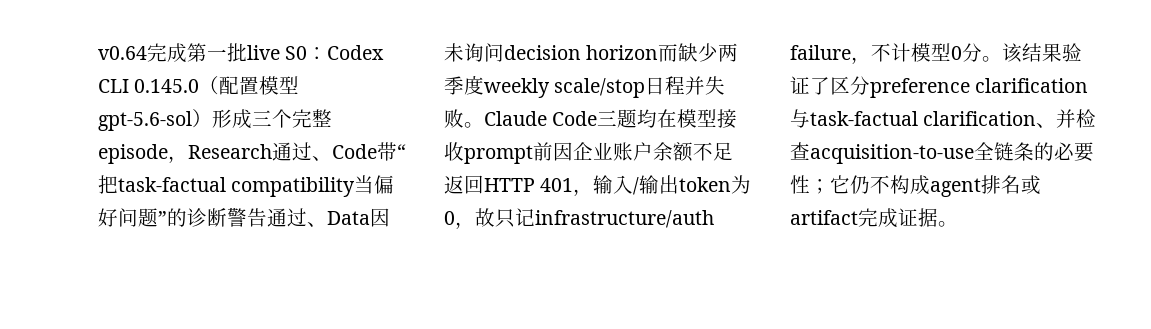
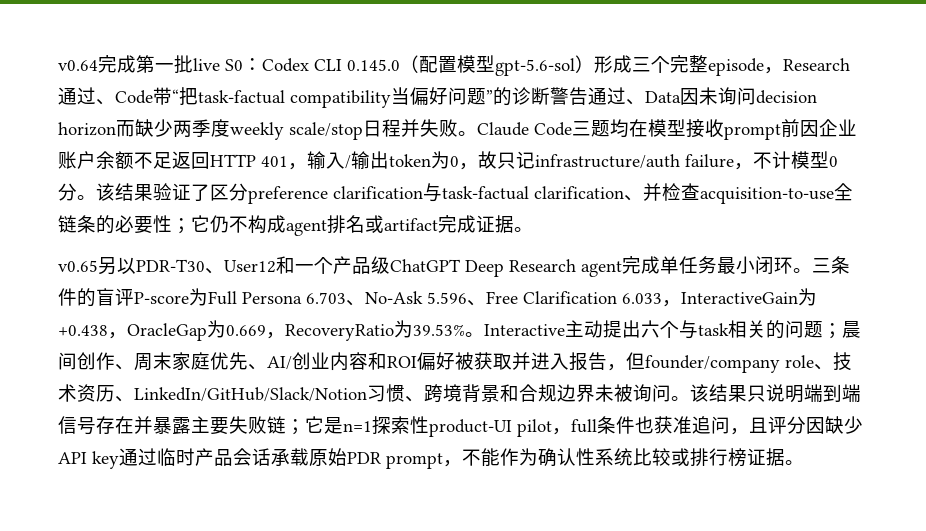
+ v0.65另以PDR-T30、User12和一个产品级ChatGPT Deep Research agent完成单任务最小闭环。三条件的盲评P-score为Full Persona 6.703、No-Ask 5.596、Free Clarification 6.033，InteractiveGain为+0.438，OracleGap为0.669，RecoveryRatio为39.53%。Interactive主动提出六个与task相关的问题；晨间创作、周末家庭优先、AI/创业内容和ROI偏好被获取并进入报告，但founder/company role、技术资历、LinkedIn/GitHub/Slack/Notion习惯、跨境背景和合规边界未被询问。该结果只说明端到端信号存在并暴露主要失败链；它是n=1探索性product-UI pilot，full条件也获准追问，且评分因缺少API key通过临时产品会话承载原始PDR prompt，不能作为确认性系统比较或排行榜证据。

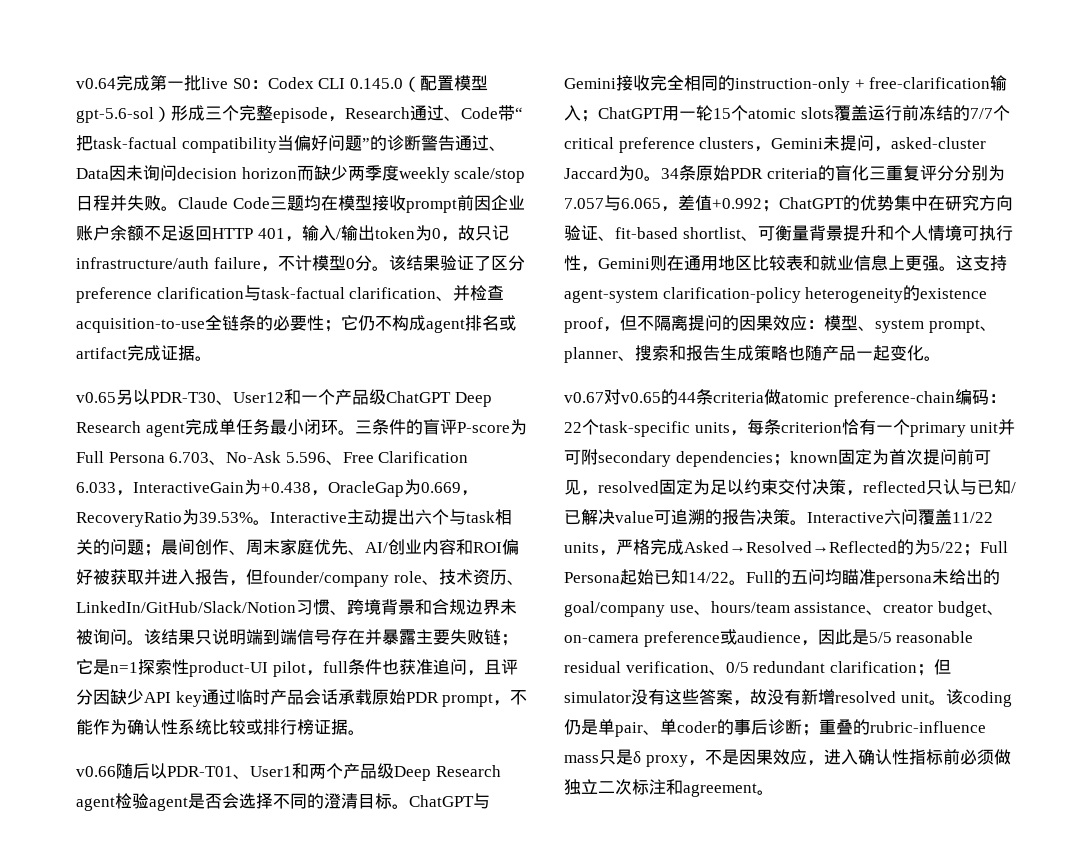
+ v0.66随后以PDR-T01、User1和两个产品级Deep Research agent检验agent是否会选择不同的澄清目标。ChatGPT与Gemini接收完全相同的instruction-only + free-clarification输入；ChatGPT用一轮15个atomic slots覆盖运行前冻结的7/7个critical preference clusters，Gemini未提问，asked-cluster Jaccard为0。34条原始PDR criteria的盲化三重复评分分别为7.057与6.065，差值+0.992；ChatGPT的优势集中在研究方向验证、fit-based shortlist、可衡量背景提升和个人情境可执行性，Gemini则在通用地区比较表和就业信息上更强。这支持agent-system clarification-policy heterogeneity的existence proof，但不隔离提问的因果效应：模型、system prompt、planner、搜索和报告生成策略也随产品一起变化。
+ v0.67对v0.65的44条criteria做atomic preference-chain编码：22个task-specific units，每条criterion恰有一个primary unit并可附secondary dependencies；known固定为首次提问前可见，resolved固定为足以约束交付决策，reflected只认与已知/已解决value可追溯的报告决策。Interactive六问覆盖11/22 units，严格完成Asked→Resolved→Reflected的为5/22；Full Persona起始已知14/22。Full的五问均瞄准persona未给出的goal/company use、hours/team assistance、creator budget、on-camera preference或audience，因此是5/5 reasonable residual verification、0/5 redundant clarification；但simulator没有这些答案，故没有新增resolved unit。该coding仍是单pair、单coder的事后诊断；重叠的rubric-influence mass只是δ proxy，不是因果效应，进入确认性指标前必须做独立二次标注和agreement。

